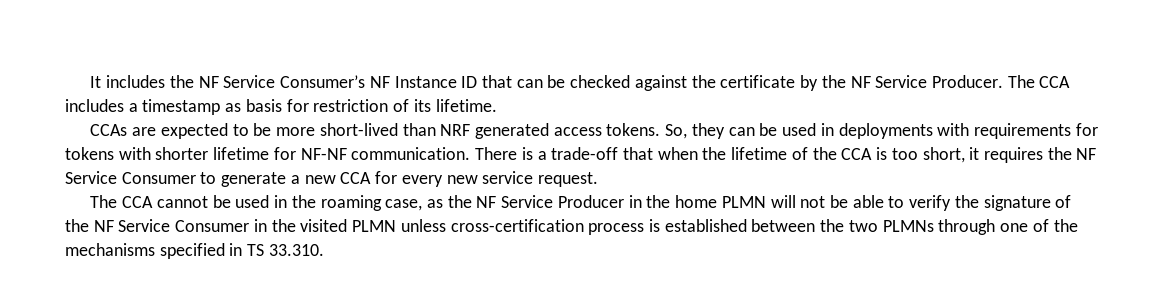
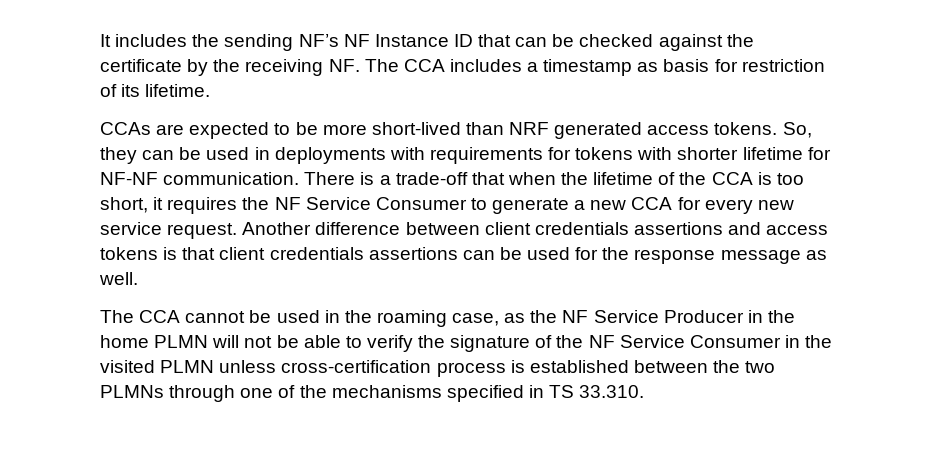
- It includes the NF Service Consumer’s NF Instance ID that can be checked against the certificate by the NF Service Producer. The CCA includes a timestamp as basis for restriction of its lifetime.
+ It includes the sending NF’s NF Instance ID that can be checked against the certificate by the receiving NF. The CCA includes a timestamp as basis for restriction of its lifetime.
+ Another difference between client credentials assertions and access tokens is that client credentials assertions can be used for the response message as well.

